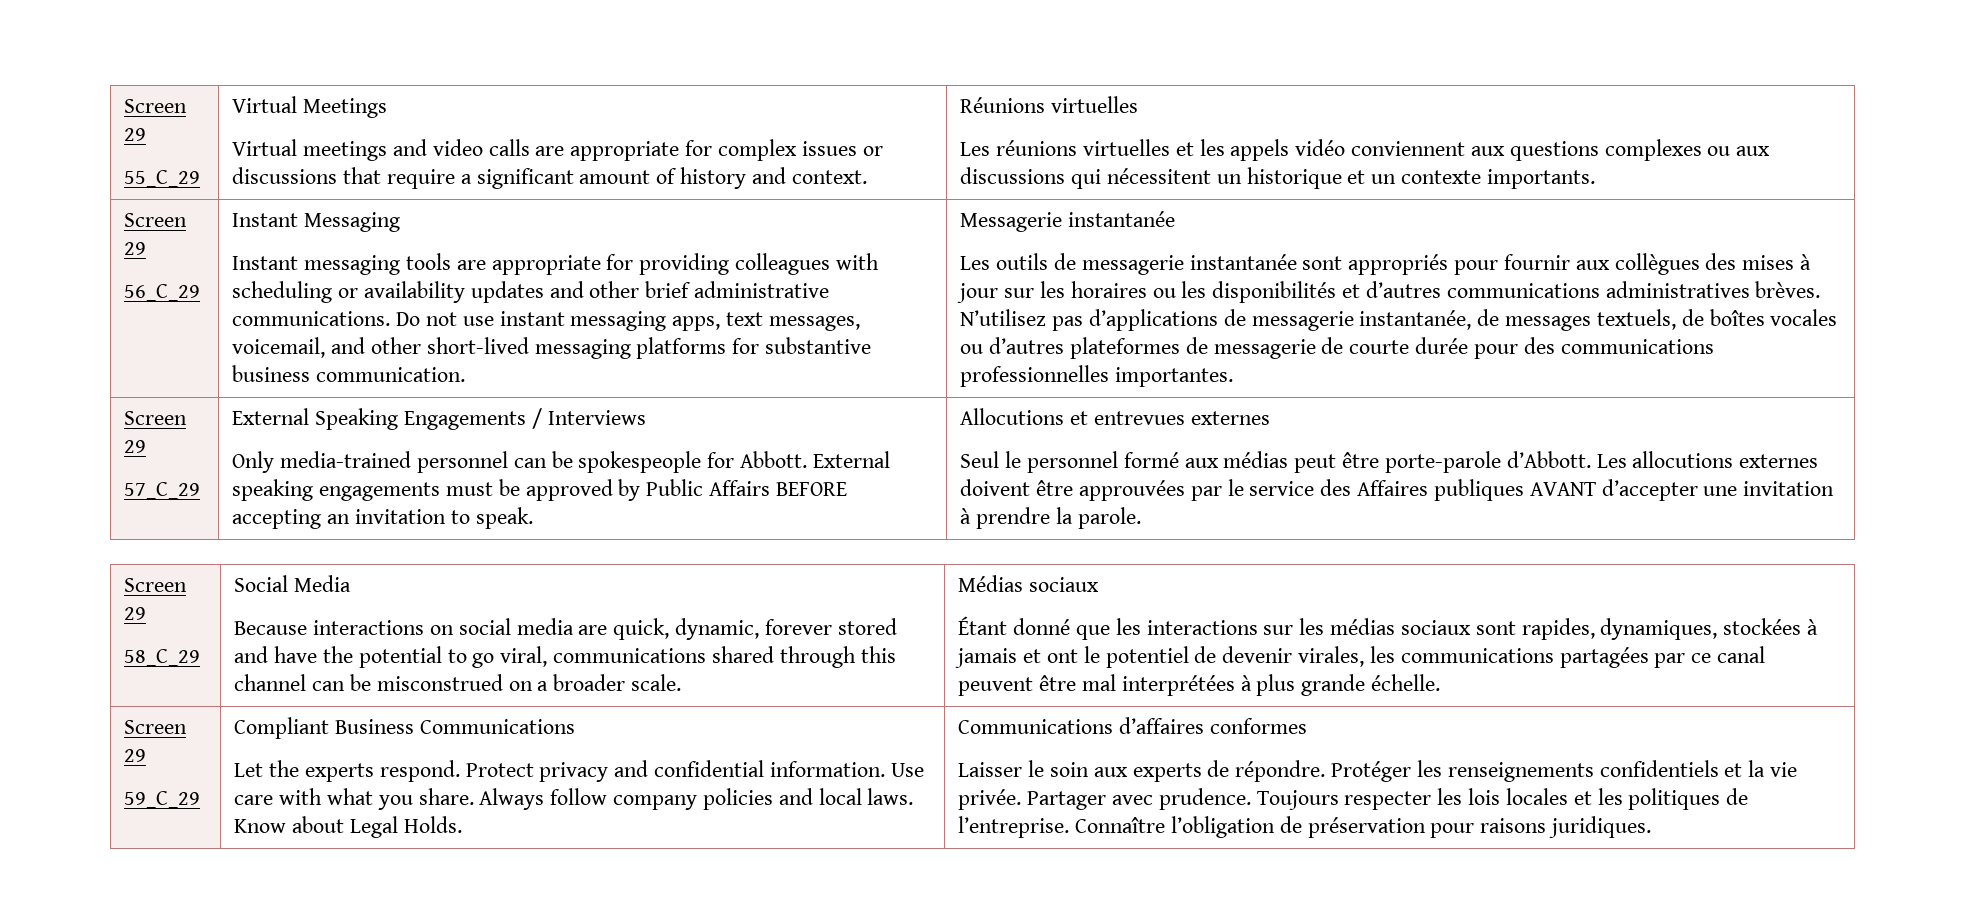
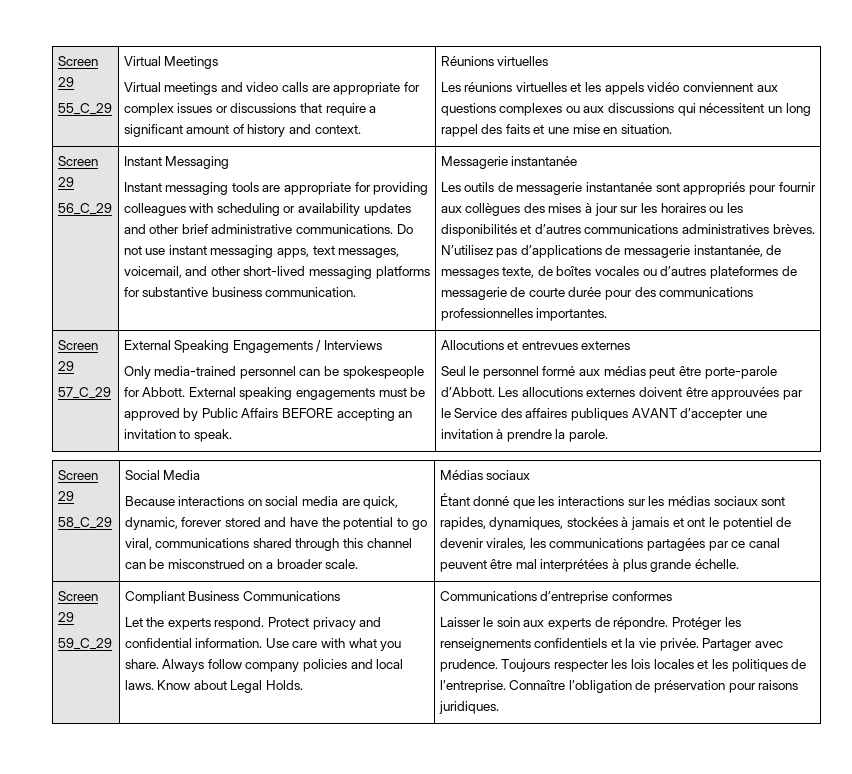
- Les réunions virtuelles et les appels vidéo conviennent aux questions complexes ou aux discussions qui nécessitent un historique et un contexte importants.
+ Les réunions virtuelles et les appels vidéo conviennent aux questions complexes ou aux discussions qui nécessitent un long rappel des faits et une mise en situation.
- N’utilisez pas d’applications de messagerie instantanée, de messages textuels, de boîtes vocales ou d’autres plateformes de messagerie de courte durée pour des communications professionnelles importantes.
+ N’utilisez pas d’applications de messagerie instantanée, de messages texte, de boîtes vocales ou d’autres plateformes de messagerie de courte durée pour des communications professionnelles importantes.
- Les allocutions externes doivent être approuvées par le service des Affaires publiques AVANT d’accepter une invitation à prendre la parole.
+ Les allocutions externes doivent être approuvées par le Service des affaires publiques AVANT d’accepter une invitation à prendre la parole.
- Communications d’affaires conformes
+ Communications d’entreprise conformes

